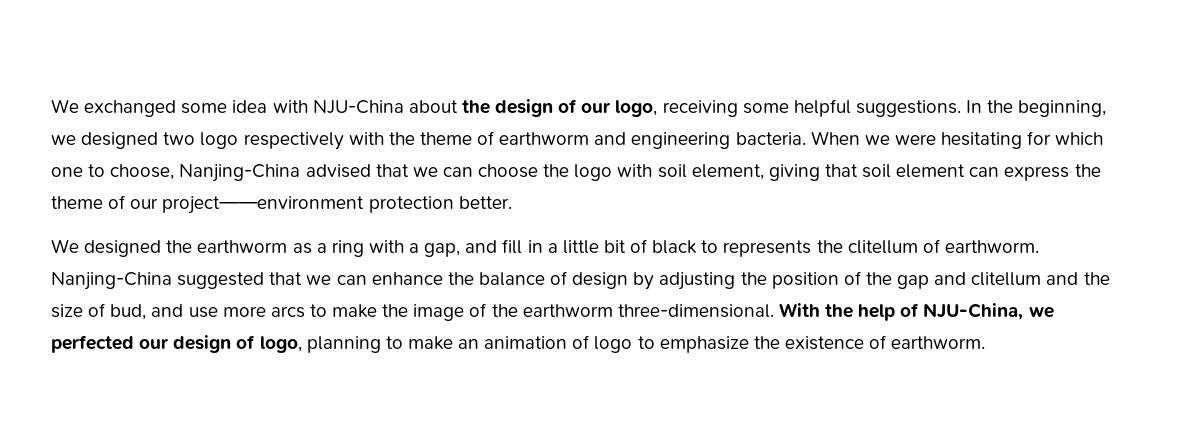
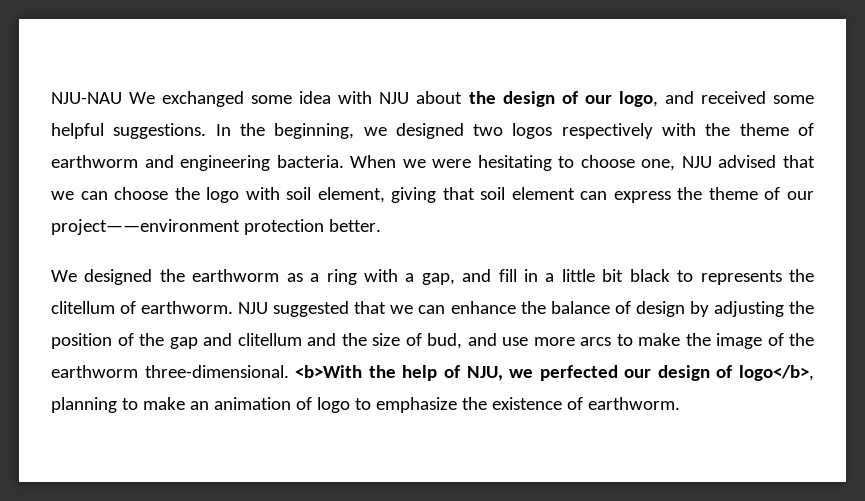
- We exchanged some idea with NJU-China about the design of our logo, receiving some helpful suggestions.
+ NJU-NAU We exchanged some idea with NJU about the design of our logo, and received some helpful suggestions.
- In the beginning, we designed two logo respectively with the theme of earthworm and engineering bacteria.
+ In the beginning, we designed two logos respectively with the theme of earthworm and engineering bacteria.
- When we were hesitating for which one to choose, Nanjing-China advised that we can choose the logo with soil element, giving that soil element can express the theme of our project——environment protection better.
+ When we were hesitating to choose one, NJU advised that we can choose the logo with soil element, giving that soil element can express the theme of our project——environment protection better.
- We designed the earthworm as a ring with a gap, and fill in a little bit of black to represents the clitellum of earthworm.
+ We designed the earthworm as a ring with a gap, and fill in a little bit black to represents the clitellum of earthworm.
- Nanjing-China suggested that we can enhance the balance of design by adjusting the position of the gap and clitellum and the size of bud, and use more arcs to make the image of the earthworm three-dimensional.
+ NJU suggested that we can enhance the balance of design by adjusting the position of the gap and clitellum and the size of bud, and use more arcs to make the image of the earthworm three-dimensional.
- With the help of NJU-China, we perfected our design of logo, planning to make an animation of logo to emphasize the existence of earthworm.
+ <b>With the help of NJU, we perfected our design of logo</b>, planning to make an animation of logo to emphasize the existence of earthworm.

